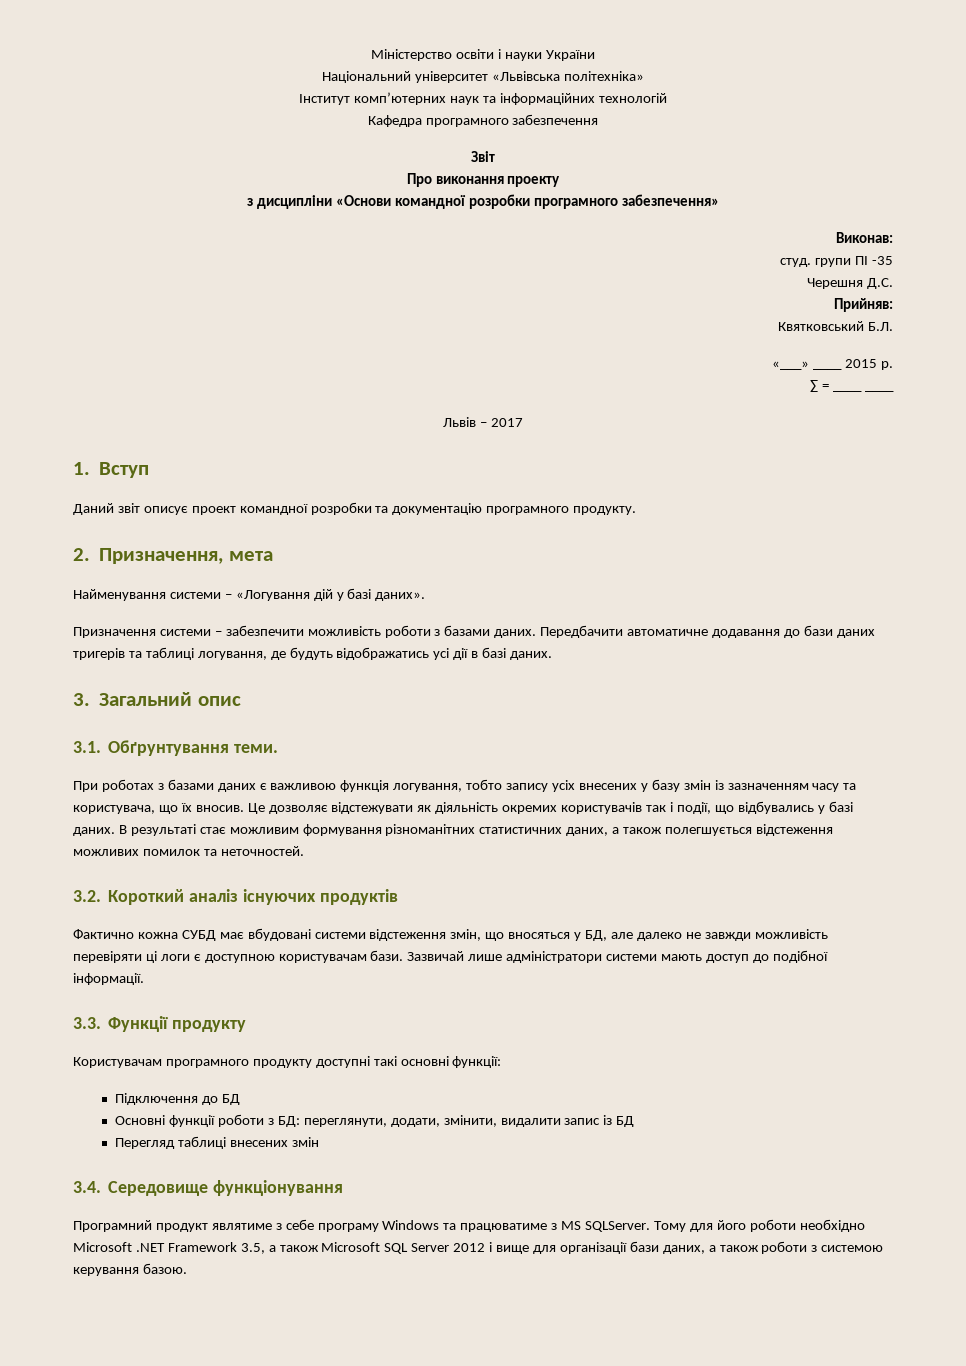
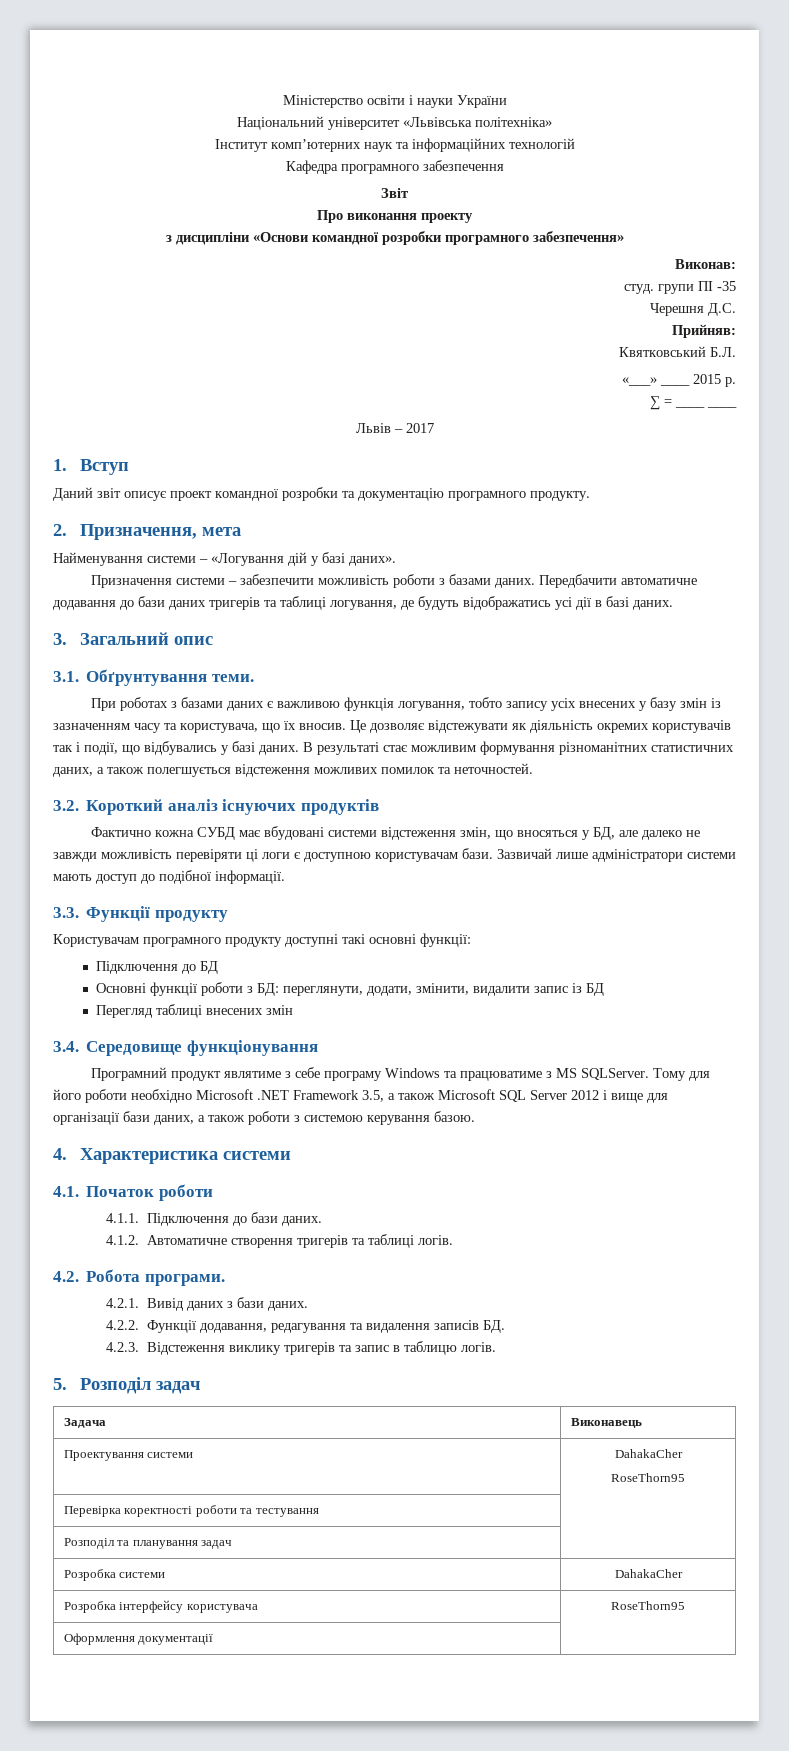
+ 4. Характеристика системи
+ 4.1. Початок роботи
+ 4.1.1. Підключення до бази даних.
+ 4.1.2. Автоматичне створення тригерів та таблиці логів.
+ 4.2. Робота програми.
+ 4.2.1. Вивід даних з бази даних.
+ 4.2.2. Функції додавання, редагування та видалення записів БД.
+ 4.2.3. Відстеження виклику тригерів та запис в таблицю логів.
+ 5. Розподіл задач
+ Задача | Виконавець
+ Проектування системи | DahakaCher
+ RoseThorn95
+ Перевірка коректності роботи та тестування |
+ Розподіл та планування задач |
+ Розробка системи | DahakaCher
+ Розробка інтерфейсу користувача | RoseThorn95
+ Оформлення документації |

